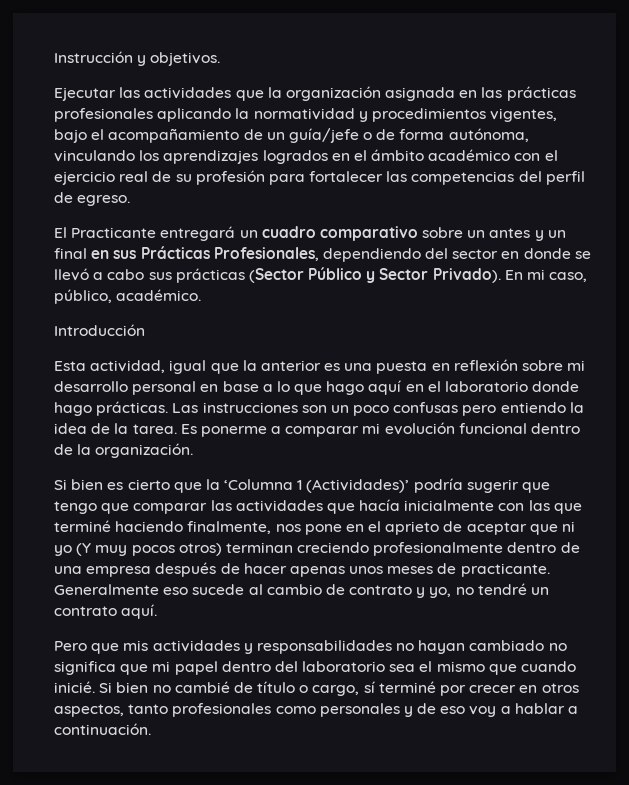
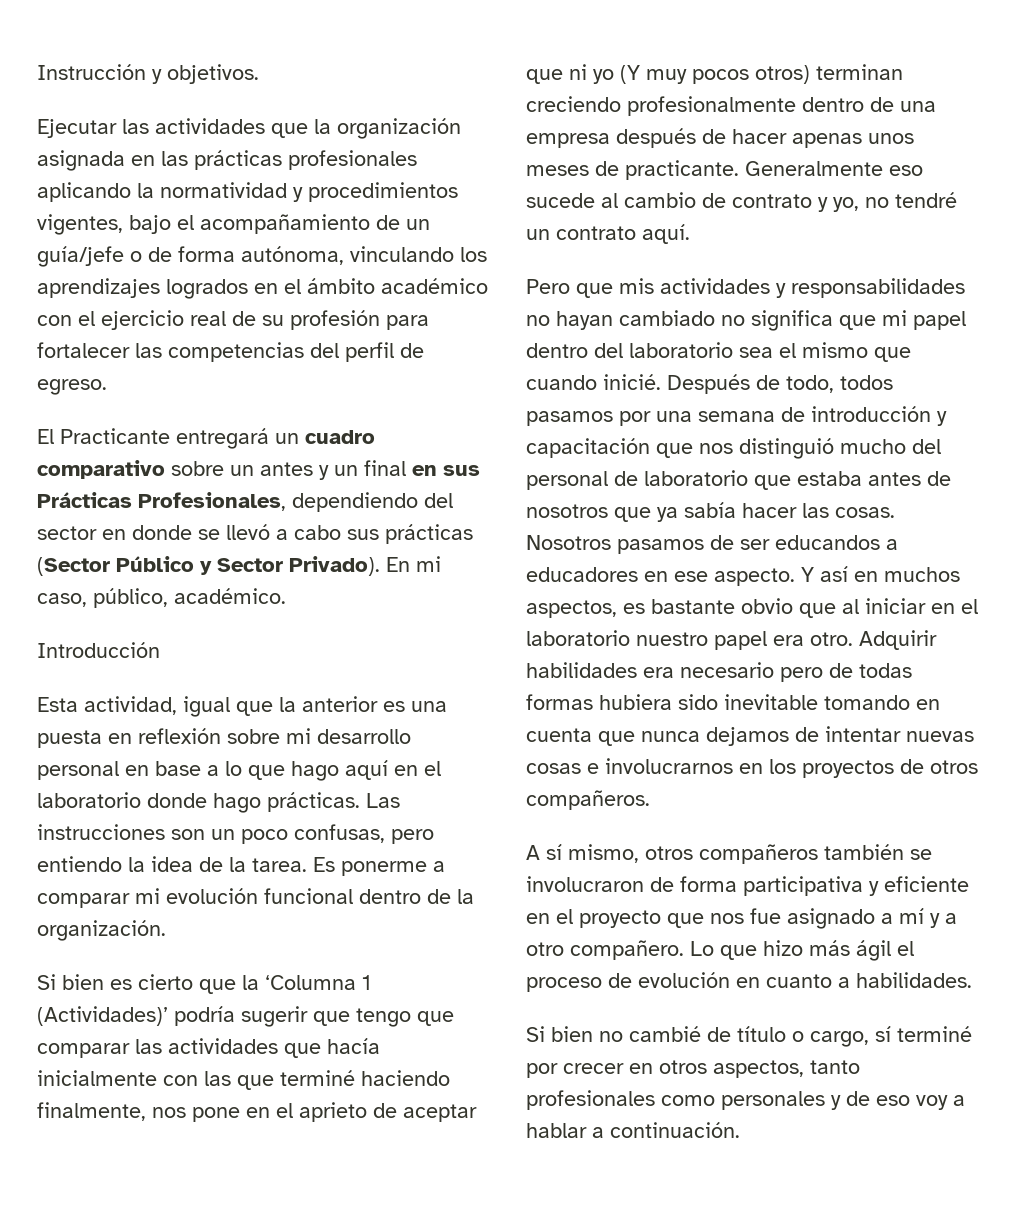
- Las instrucciones son un poco confusas pero entiendo la idea de la tarea.
+ Las instrucciones son un poco confusas, pero entiendo la idea de la tarea.
- Pero que mis actividades y responsabilidades no hayan cambiado no significa que mi papel dentro del laboratorio sea el mismo que cuando inicié. Si bien no cambié de título o cargo, sí terminé por crecer en otros aspectos, tanto profesionales como personales y de eso voy a hablar a continuación.
+ Pero que mis actividades y responsabilidades no hayan cambiado no significa que mi papel dentro del laboratorio sea el mismo que cuando inicié. Después de todo, todos pasamos por una semana de introducción y capacitación que nos distinguió mucho del personal de laboratorio que estaba antes de nosotros que ya sabía hacer las cosas. Nosotros pasamos de ser educandos a educadores en ese aspecto. Y así en muchos aspectos, es bastante obvio que al iniciar en el laboratorio nuestro papel era otro. Adquirir habilidades era necesario pero de todas formas hubiera sido inevitable tomando en cuenta que nunca dejamos de intentar nuevas cosas e involucrarnos en los proyectos de otros compañeros.
+ A sí mismo, otros compañeros también se involucraron de forma participativa y eficiente en el proyecto que nos fue asignado a mí y a otro compañero. Lo que hizo más ágil el proceso de evolución en cuanto a habilidades.
+ Si bien no cambié de título o cargo, sí terminé por crecer en otros aspectos, tanto profesionales como personales y de eso voy a hablar a continuación.

